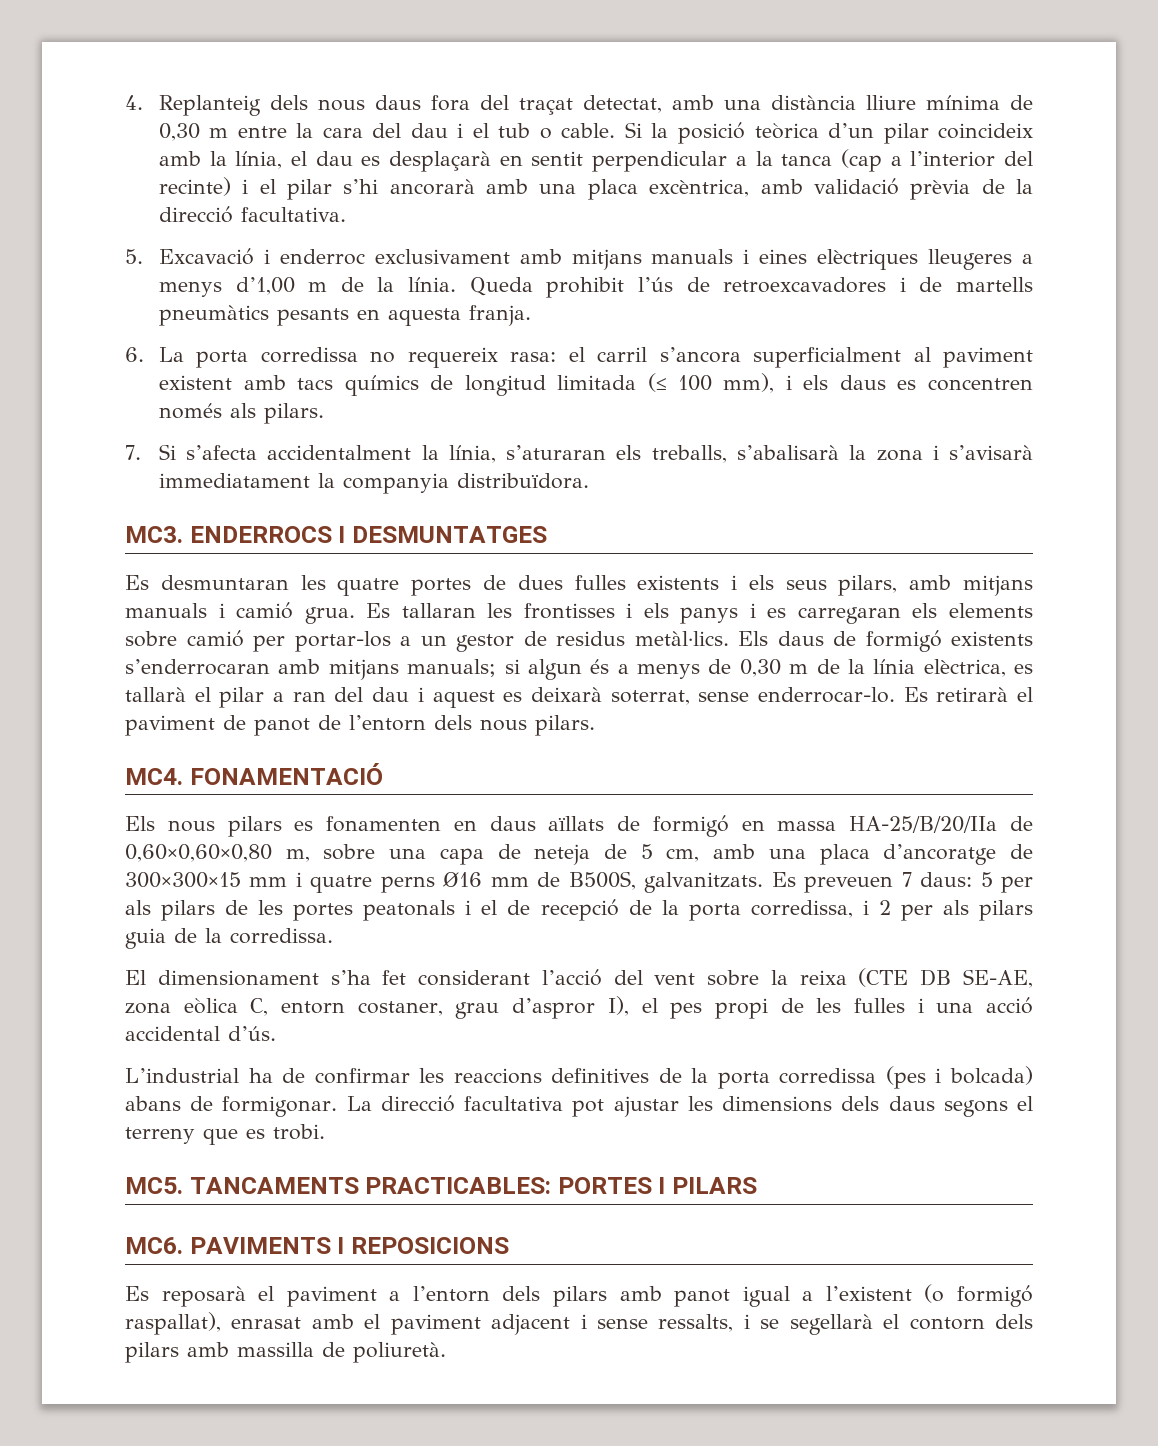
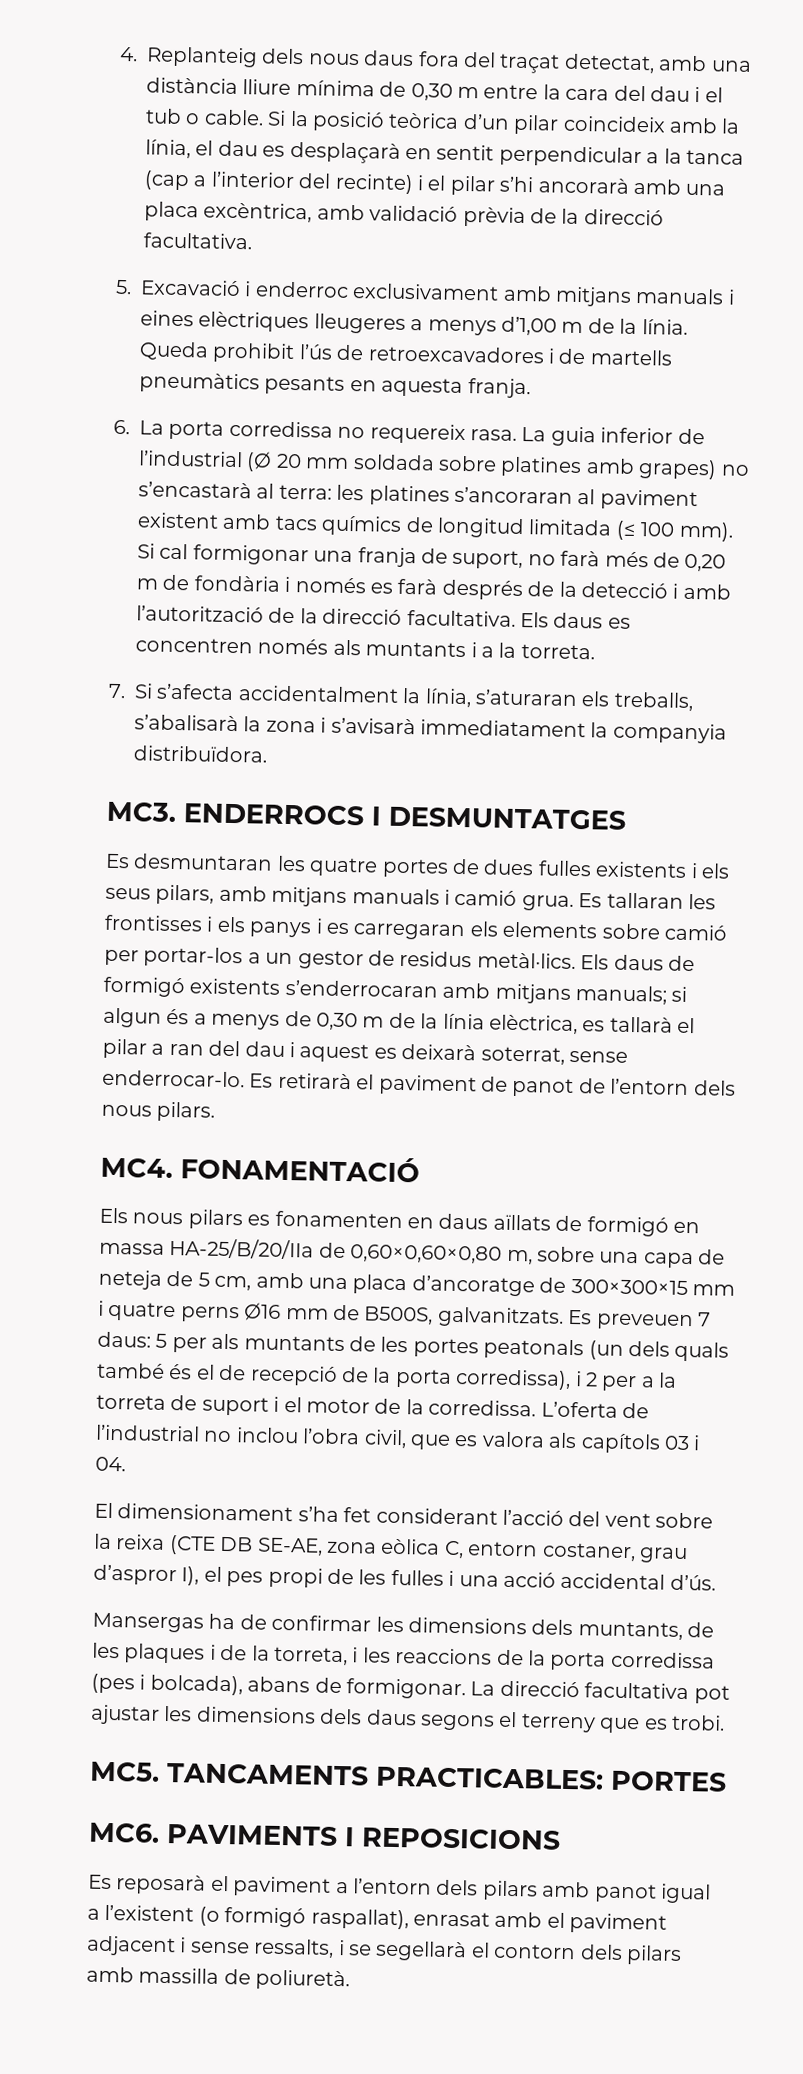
- 6. La porta corredissa no requereix rasa: el carril s’ancora superficialment al paviment existent amb tacs químics de longitud limitada (≤ 100 mm), i els daus es concentren només als pilars.
+ 6. La porta corredissa no requereix rasa. La guia inferior de l’industrial (Ø 20 mm soldada sobre platines amb grapes) no s’encastarà al terra: les platines s’ancoraran al paviment existent amb tacs químics de longitud limitada (≤ 100 mm). Si cal formigonar una franja de suport, no farà més de 0,20 m de fondària i només es farà després de la detecció i amb l’autorització de la direcció facultativa. Els daus es concentren només als muntants i a la torreta.
- Es preveuen 7 daus: 5 per als pilars de les portes peatonals i el de recepció de la porta corredissa, i 2 per als pilars guia de la corredissa.
+ Es preveuen 7 daus: 5 per als muntants de les portes peatonals (un dels quals també és el de recepció de la porta corredissa), i 2 per a la torreta de suport i el motor de la corredissa. L’oferta de l’industrial no inclou l’obra civil, que es valora als capítols 03 i 04.
- L’industrial ha de confirmar les reaccions definitives de la porta corredissa (pes i bolcada) abans de formigonar.
+ Mansergas ha de confirmar les dimensions dels muntants, de les plaques i de la torreta, i les reaccions de la porta corredissa (pes i bolcada), abans de formigonar.
- MC5. TANCAMENTS PRACTICABLES: PORTES I PILARS
+ MC5. TANCAMENTS PRACTICABLES: PORTES

